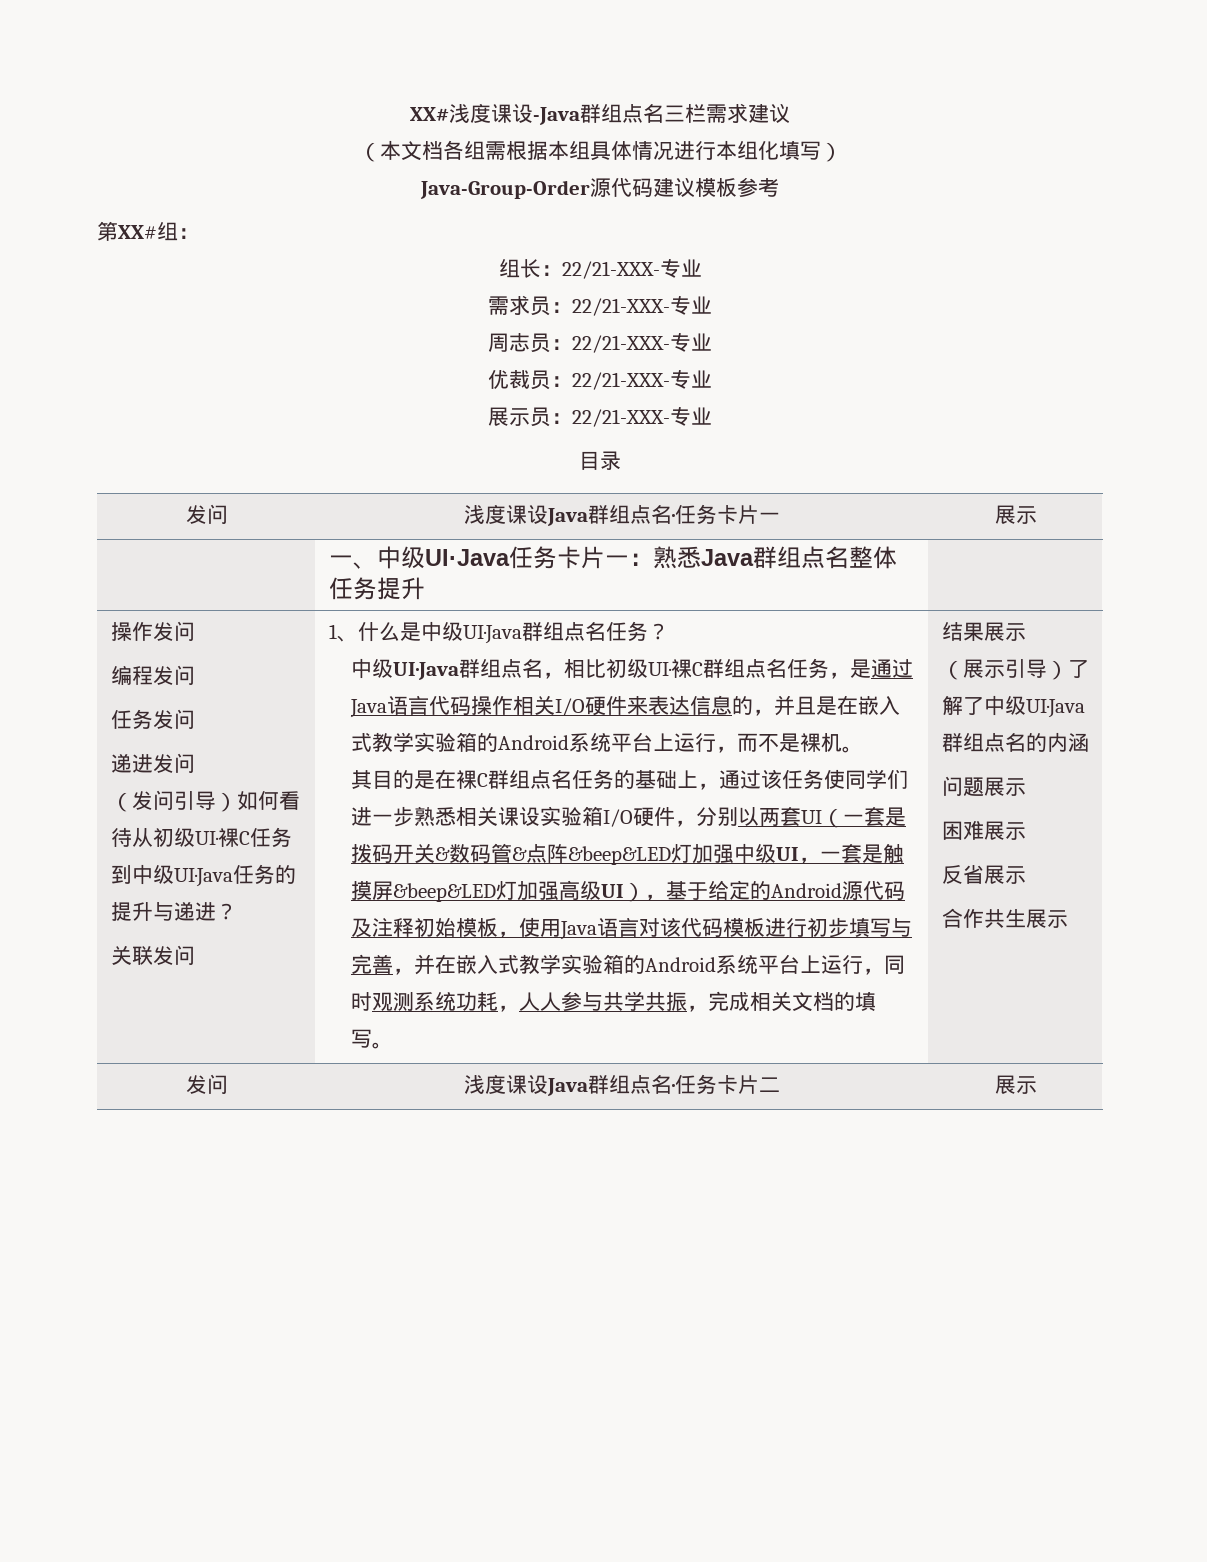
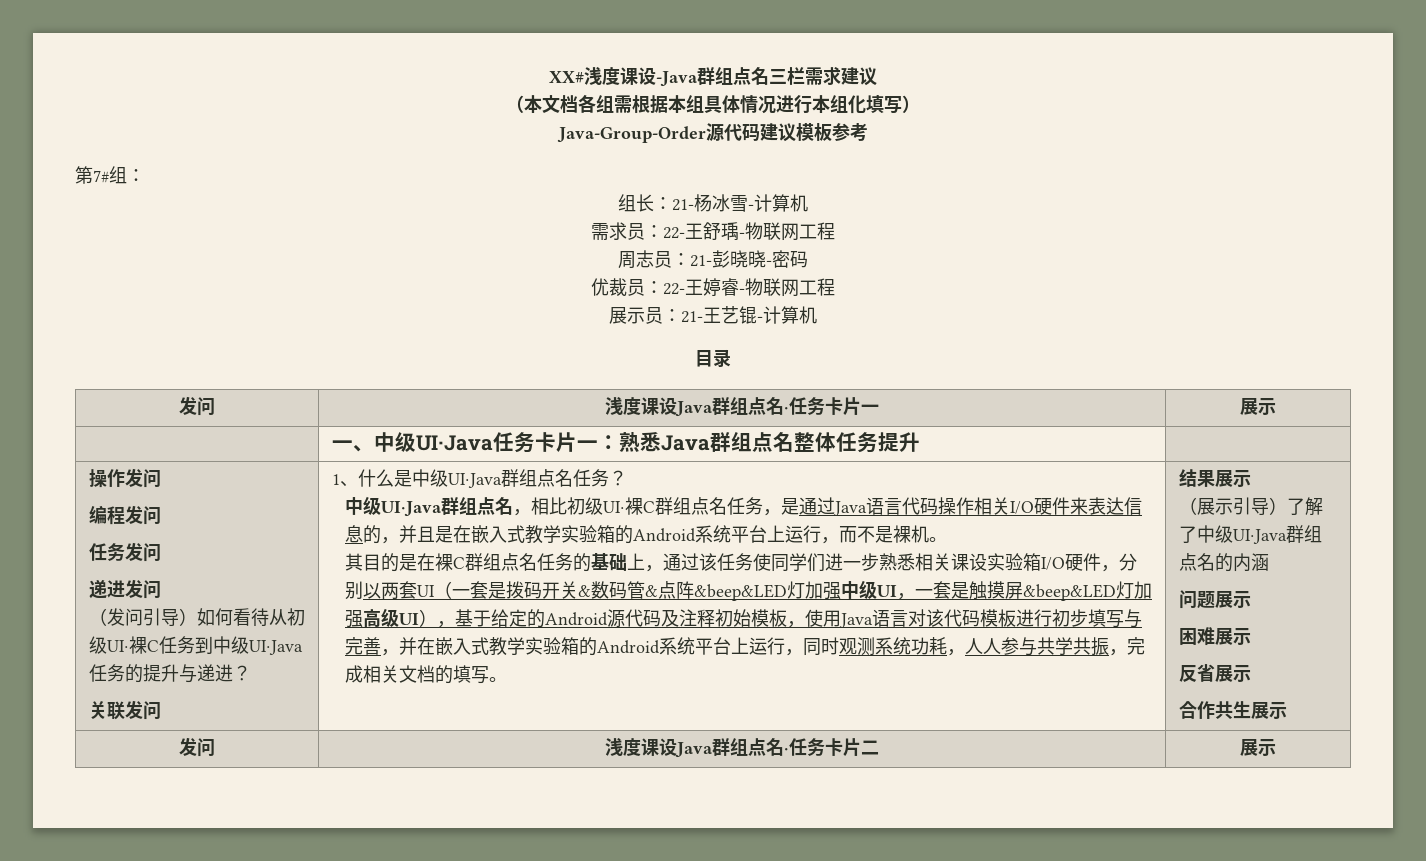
- 第XX#组：
+ 第7#组：
- 组长：22/21-XXX-专业
- 需求员：22/21-XXX-专业
- 周志员：22/21-XXX-专业
- 优裁员：22/21-XXX-专业
- 展示员：22/21-XXX-专业
+ 组长：21-杨冰雪-计算机
+ 需求员：22-王舒瑀-物联网工程
+ 周志员：21-彭晓晓-密码
+ 优裁员：22-王婷睿-物联网工程
+ 展示员：21-王艺锟-计算机

